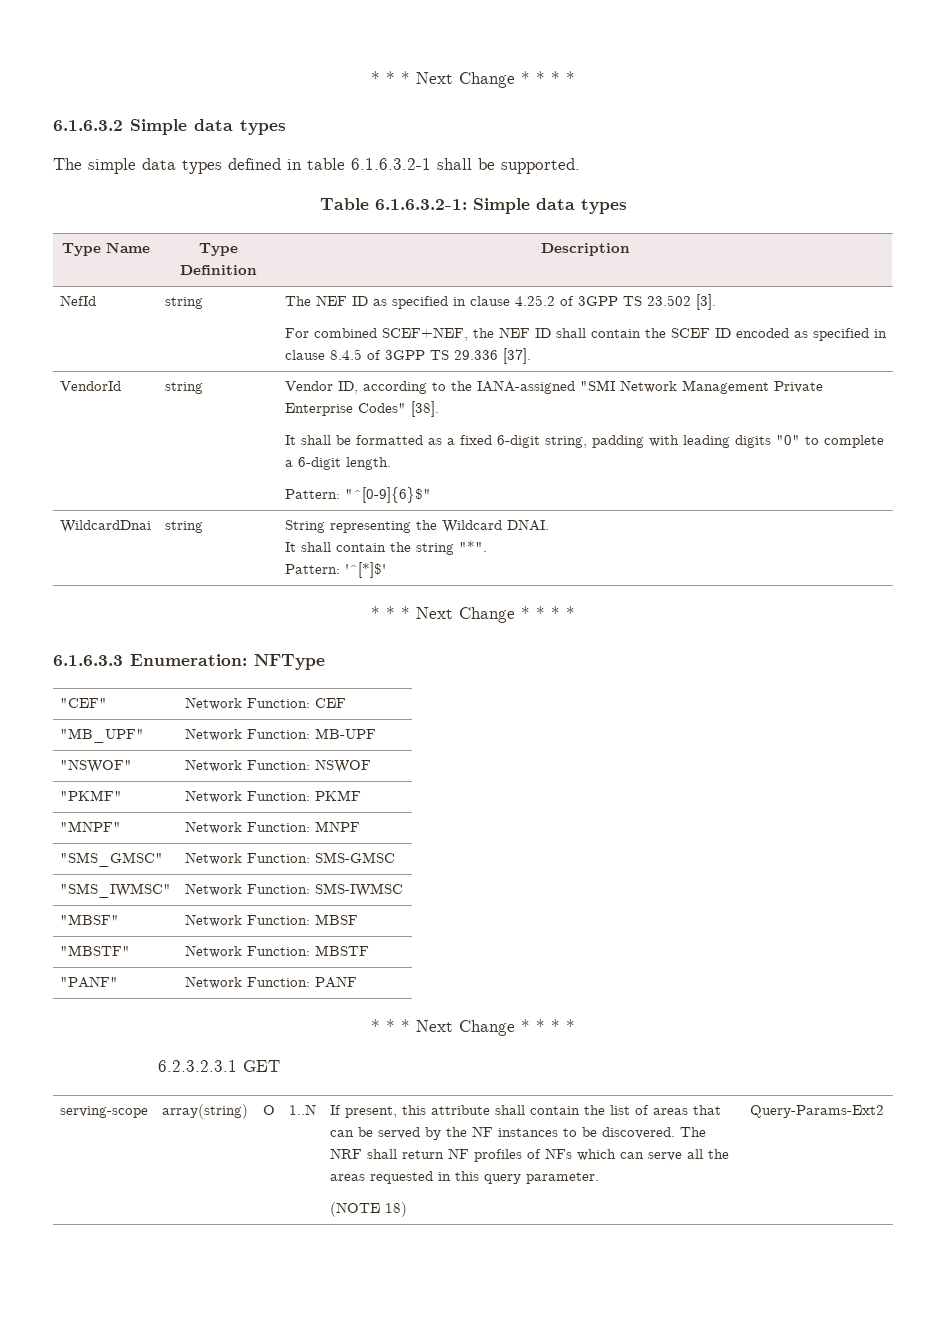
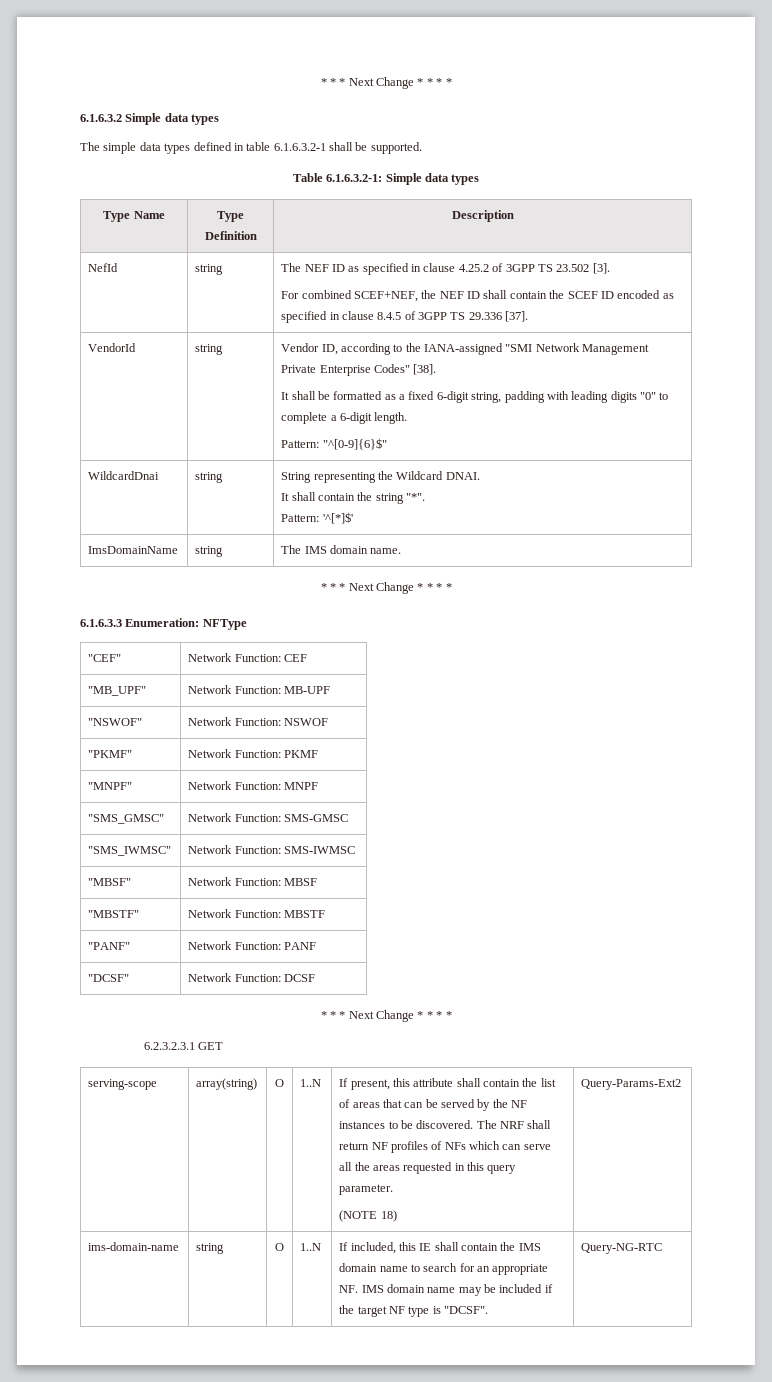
+ ImsDomainName | string | The IMS domain name.
+ "DCSF" | Network Function: DCSF
+ ims-domain-name | string | O | 1..N | If included, this IE shall contain the IMS domain name to search for an appropriate NF. IMS domain name may be included if the target NF type is "DCSF". | Query-NG-RTC

